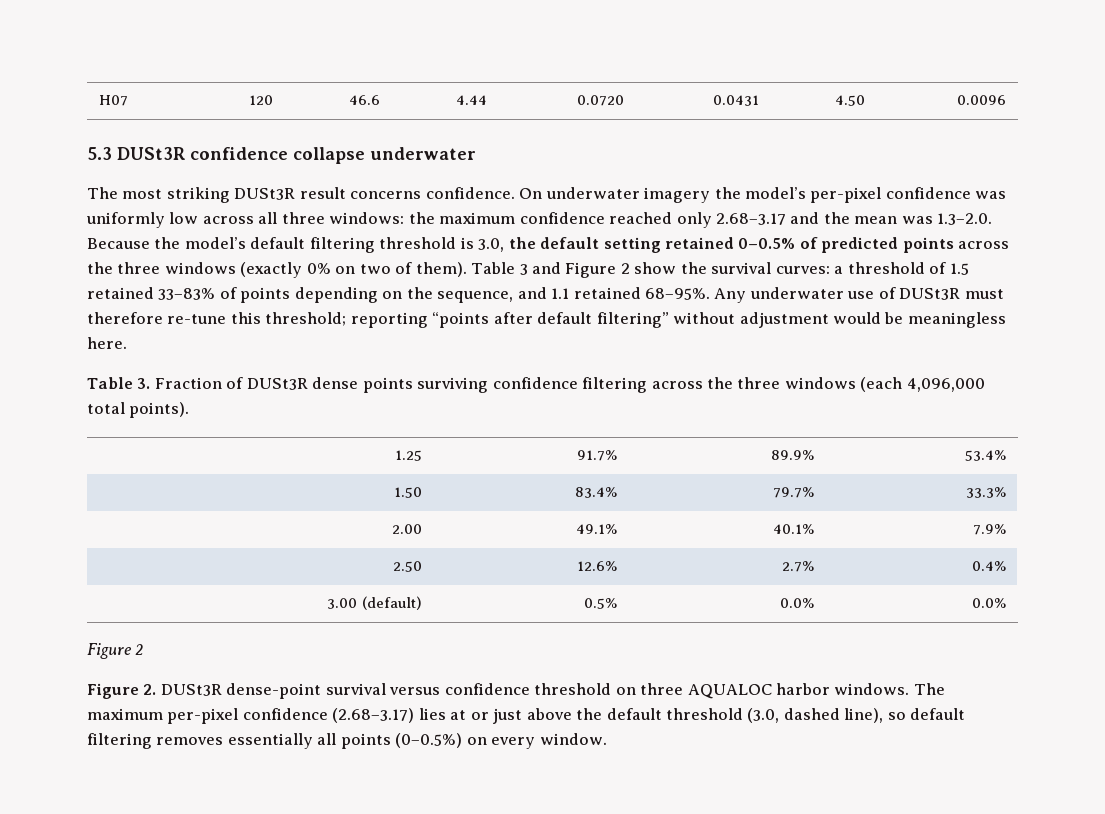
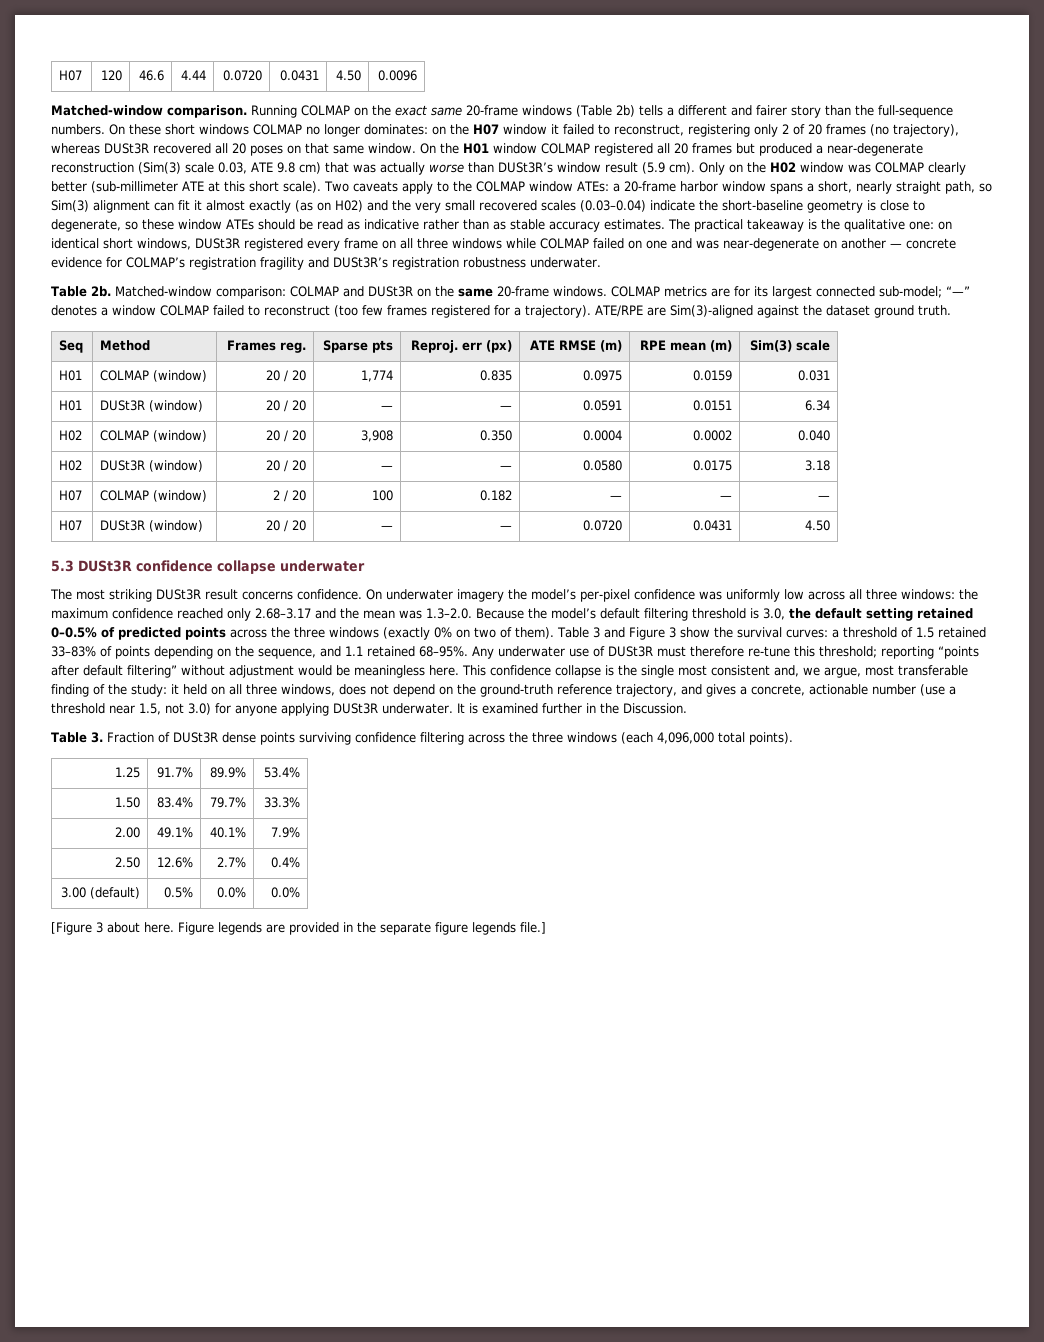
+ Matched-window comparison. Running COLMAP on the exact same 20-frame windows (Table 2b) tells a different and fairer story than the full-sequence numbers. On these short windows COLMAP no longer dominates: on the H07 window it failed to reconstruct, registering only 2 of 20 frames (no trajectory), whereas DUSt3R recovered all 20 poses on that same window. On the H01 window COLMAP registered all 20 frames but produced a near-degenerate reconstruction (Sim(3) scale 0.03, ATE 9.8 cm) that was actually worse than DUSt3R’s window result (5.9 cm). Only on the H02 window was COLMAP clearly better (sub-millimeter ATE at this short scale). Two caveats apply to the COLMAP window ATEs: a 20-frame harbor window spans a short, nearly straight path, so Sim(3) alignment can fit it almost exactly (as on H02) and the very small recovered scales (0.03–0.04) indicate the short-baseline geometry is close to degenerate, so these window ATEs should be read as indicative rather than as stable accuracy estimates. The practical takeaway is the qualitative one: on identical short windows, DUSt3R registered every frame on all three windows while COLMAP failed on one and was near-degenerate on another — concrete evidence for COLMAP’s registration fragility and DUSt3R’s registration robustness underwater.
+ Table 2b. Matched-window comparison: COLMAP and DUSt3R on the same 20-frame windows. COLMAP metrics are for its largest connected sub-model; “—” denotes a window COLMAP failed to reconstruct (too few frames registered for a trajectory). ATE/RPE are Sim(3)-aligned against the dataset ground truth.
+ Seq | Method | Frames reg. | Sparse pts | Reproj. err (px) | ATE RMSE (m) | RPE mean (m) | Sim(3) scale
+ H01 | COLMAP (window) | 20 / 20 | 1,774 | 0.835 | 0.0975 | 0.0159 | 0.031
+ H01 | DUSt3R (window) | 20 / 20 | — | — | 0.0591 | 0.0151 | 6.34
+ H02 | COLMAP (window) | 20 / 20 | 3,908 | 0.350 | 0.0004 | 0.0002 | 0.040
+ H02 | DUSt3R (window) | 20 / 20 | — | — | 0.0580 | 0.0175 | 3.18
+ H07 | COLMAP (window) | 2 / 20 | 100 | 0.182 | — | — | —
+ H07 | DUSt3R (window) | 20 / 20 | — | — | 0.0720 | 0.0431 | 4.50
- Table 3 and Figure 2 show the survival curves: a threshold of 1.5 retained 33–83% of points depending on the sequence, and 1.1 retained 68–95%.
+ Table 3 and Figure 3 show the survival curves: a threshold of 1.5 retained 33–83% of points depending on the sequence, and 1.1 retained 68–95%.
+ This confidence collapse is the single most consistent and, we argue, most transferable finding of the study: it held on all three windows, does not depend on the ground-truth reference trajectory, and gives a concrete, actionable number (use a threshold near 1.5, not 3.0) for anyone applying DUSt3R underwater. It is examined further in the Discussion.
  3.00 (default) | 0.5% | 0.0% | 0.0%
- Figure 2
- Figure 2. DUSt3R dense-point survival versus confidence threshold on three AQUALOC harbor windows. The maximum per-pixel confidence (2.68–3.17) lies at or just above the default threshold (3.0, dashed line), so default filtering removes essentially all points (0–0.5%) on every window.
+ [Figure 3 about here. Figure legends are provided in the separate figure legends file.]

